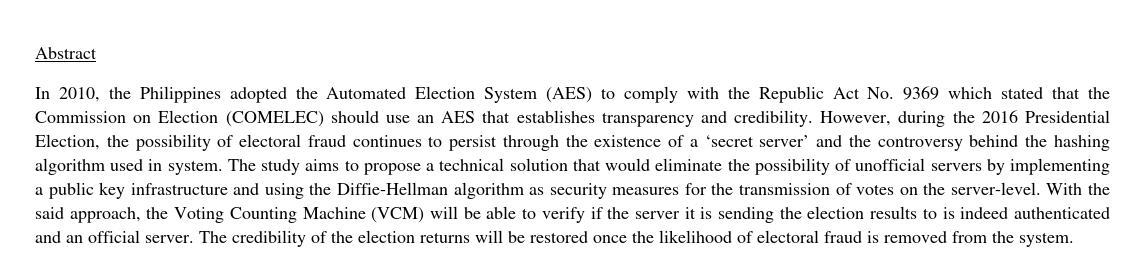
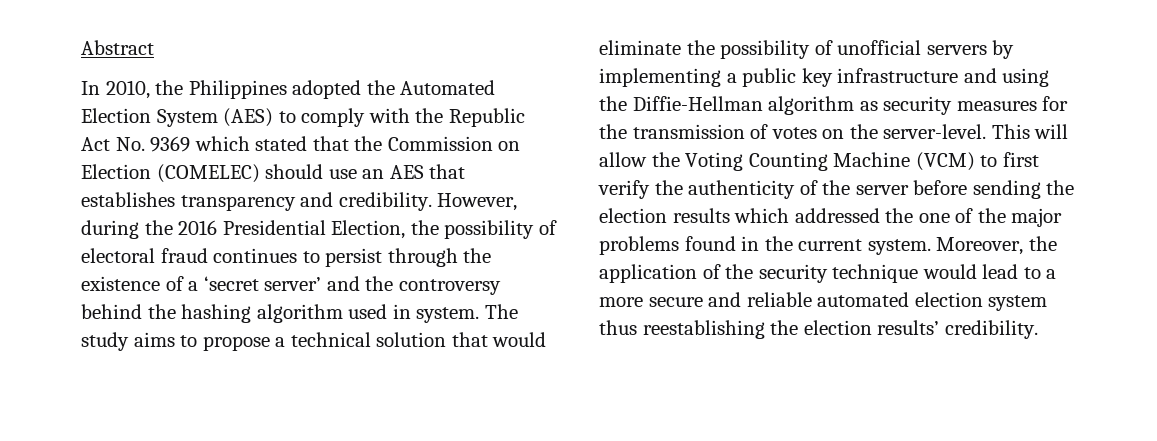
- With the said approach, the Voting Counting Machine (VCM) will be able to verify if the server it is sending the election results to is indeed authenticated and an official server. The credibility of the election returns will be restored once the likelihood of electoral fraud is removed from the system.
+ This will allow the Voting Counting Machine (VCM) to first verify the authenticity of the server before sending the election results which addressed the one of the major problems found in the current system. Moreover, the application of the security technique would lead to a more secure and reliable automated election system thus reestablishing the election results’ credibility.

